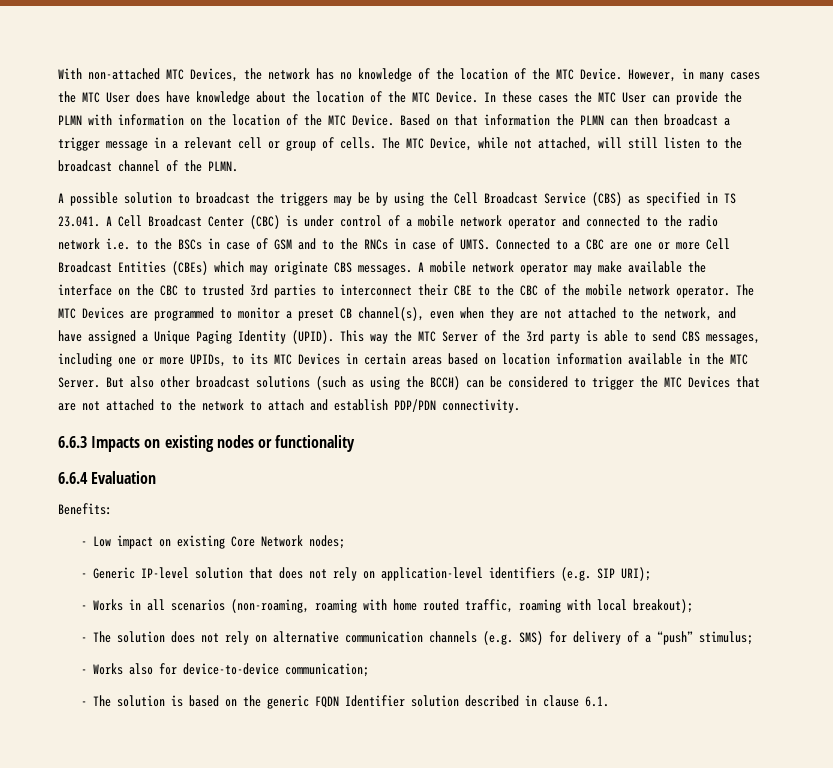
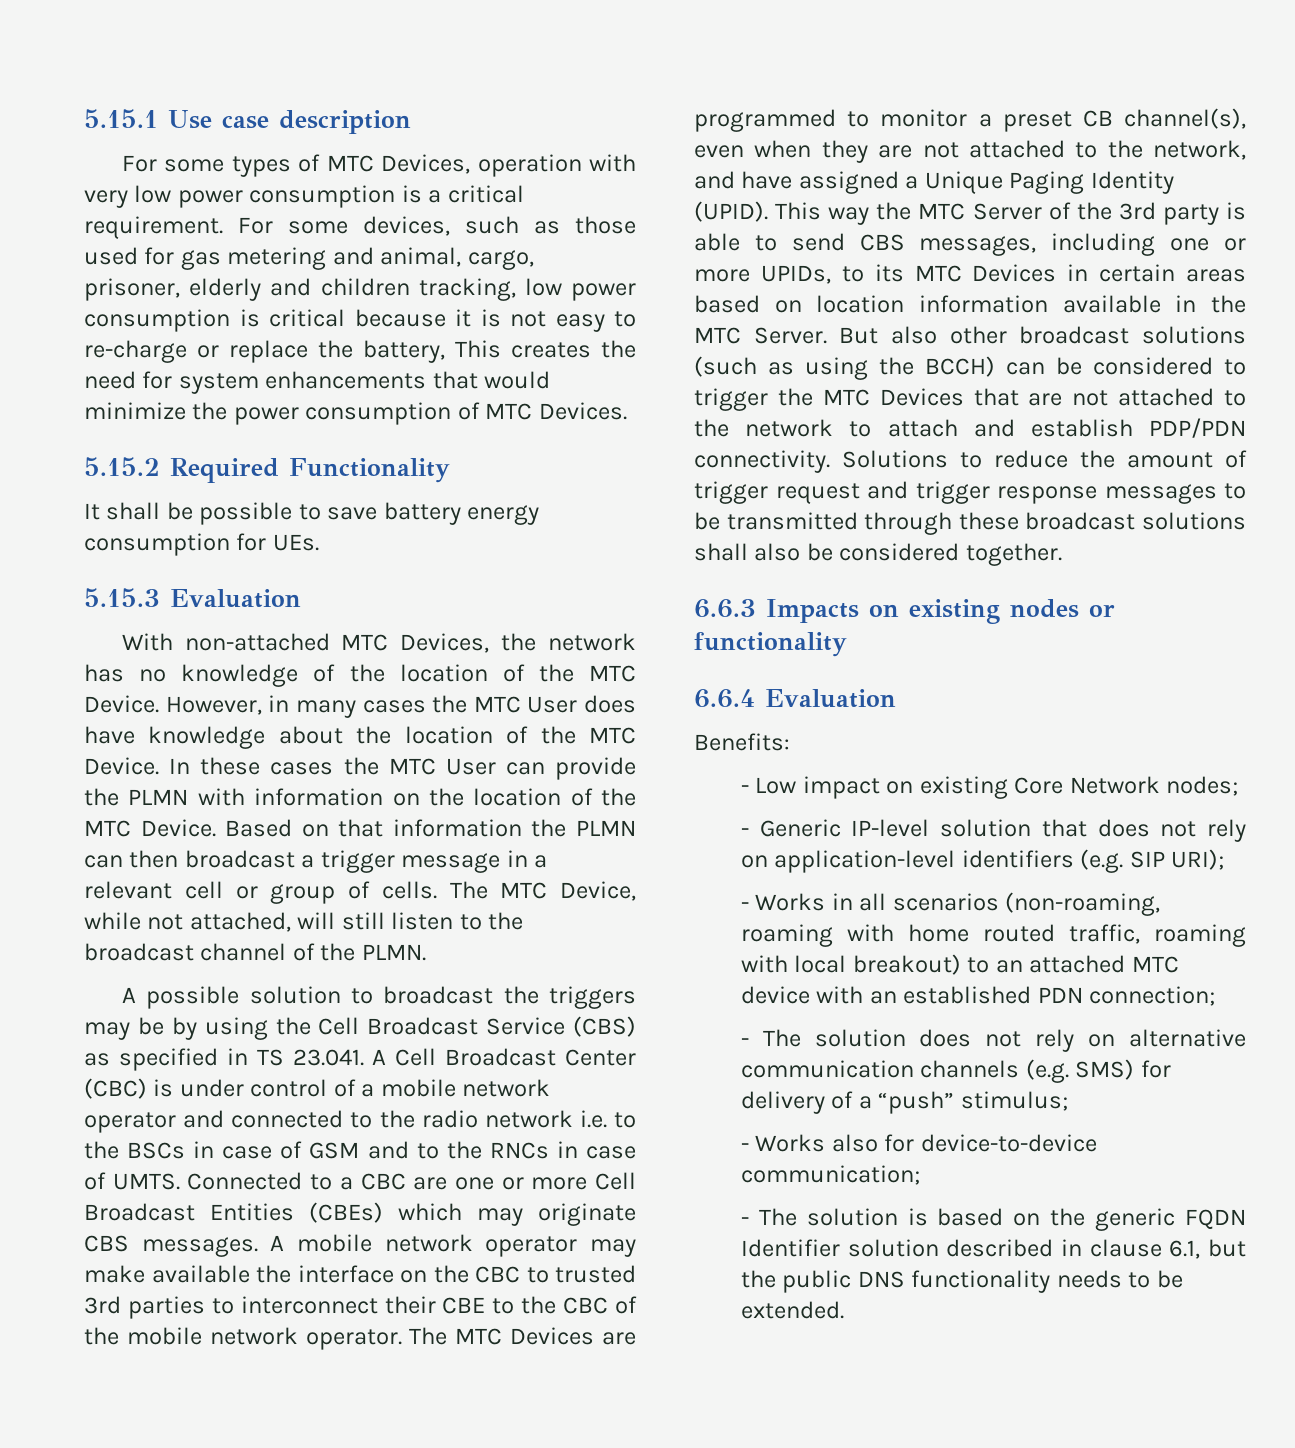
+ 5.15.1 Use case description
+ For some types of MTC Devices, operation with very low power consumption is a critical requirement. For some devices, such as those used for gas metering and animal, cargo, prisoner, elderly and children tracking, low power consumption is critical because it is not easy to re-charge or replace the battery, This creates the need for system enhancements that would minimize the power consumption of MTC Devices.
+ 5.15.2 Required Functionality
+ It shall be possible to save battery energy consumption for UEs.
+ 5.15.3 Evaluation
+ Solutions to reduce the amount of trigger request and trigger response messages to be transmitted through these broadcast solutions shall also be considered together.
- - Works in all scenarios (non-roaming, roaming with home routed traffic, roaming with local breakout);
+ - Works in all scenarios (non-roaming, roaming with home routed traffic, roaming with local breakout) to an attached MTC device with an established PDN connection;
- - The solution is based on the generic FQDN Identifier solution described in clause 6.1.
+ - The solution is based on the generic FQDN Identifier solution described in clause 6.1, but the public DNS functionality needs to be extended.

